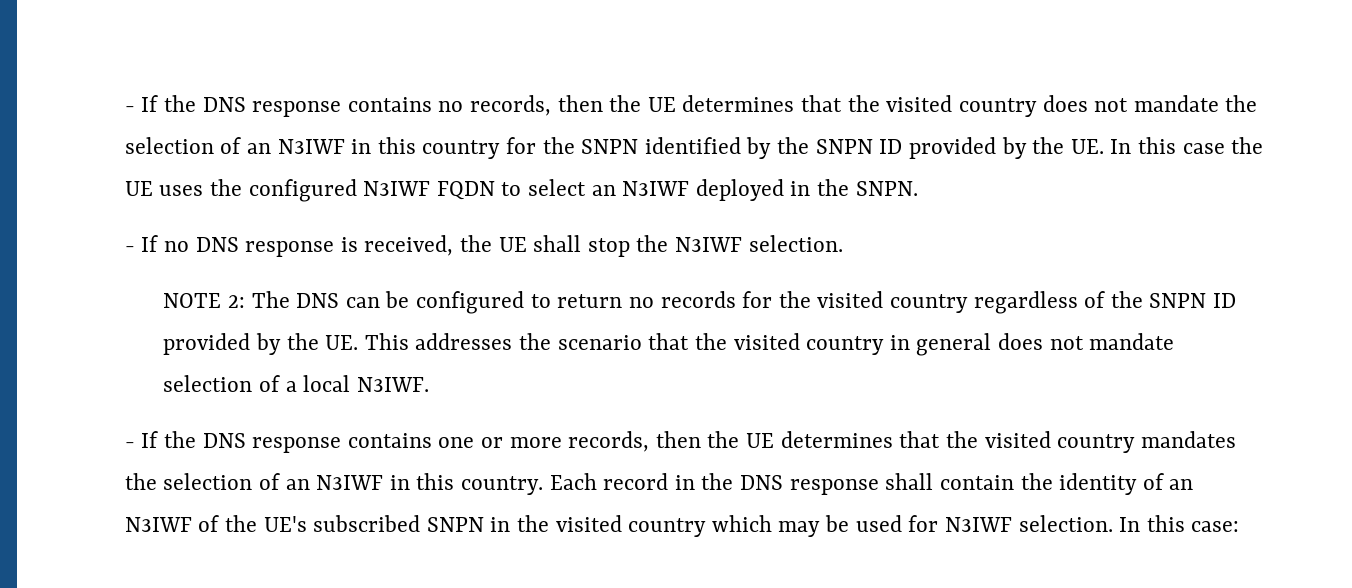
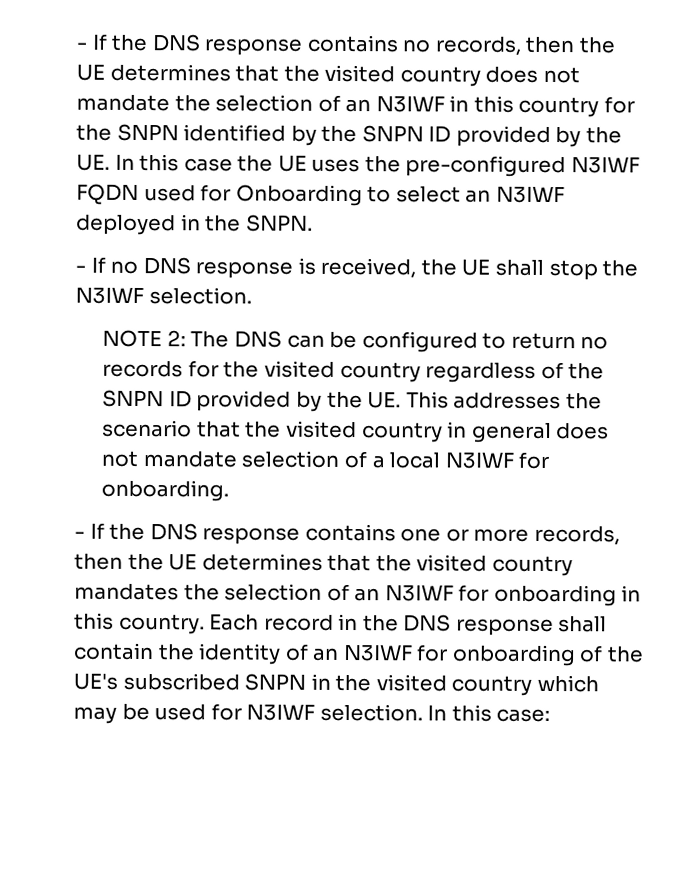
- - If the DNS response contains no records, then the UE determines that the visited country does not mandate the selection of an N3IWF in this country for the SNPN identified by the SNPN ID provided by the UE. In this case the UE uses the configured N3IWF FQDN to select an N3IWF deployed in the SNPN.
+ - If the DNS response contains no records, then the UE determines that the visited country does not mandate the selection of an N3IWF in this country for the SNPN identified by the SNPN ID provided by the UE. In this case the UE uses the pre-configured N3IWF FQDN used for Onboarding to select an N3IWF deployed in the SNPN.
- NOTE 2: The DNS can be configured to return no records for the visited country regardless of the SNPN ID provided by the UE. This addresses the scenario that the visited country in general does not mandate selection of a local N3IWF.
+ NOTE 2: The DNS can be configured to return no records for the visited country regardless of the SNPN ID provided by the UE. This addresses the scenario that the visited country in general does not mandate selection of a local N3IWF for onboarding.
- - If the DNS response contains one or more records, then the UE determines that the visited country mandates the selection of an N3IWF in this country.
+ - If the DNS response contains one or more records, then the UE determines that the visited country mandates the selection of an N3IWF for onboarding in this country.
- Each record in the DNS response shall contain the identity of an N3IWF of the UE's subscribed SNPN in the visited country which may be used for N3IWF selection.
+ Each record in the DNS response shall contain the identity of an N3IWF for onboarding of the UE's subscribed SNPN in the visited country which may be used for N3IWF selection.

